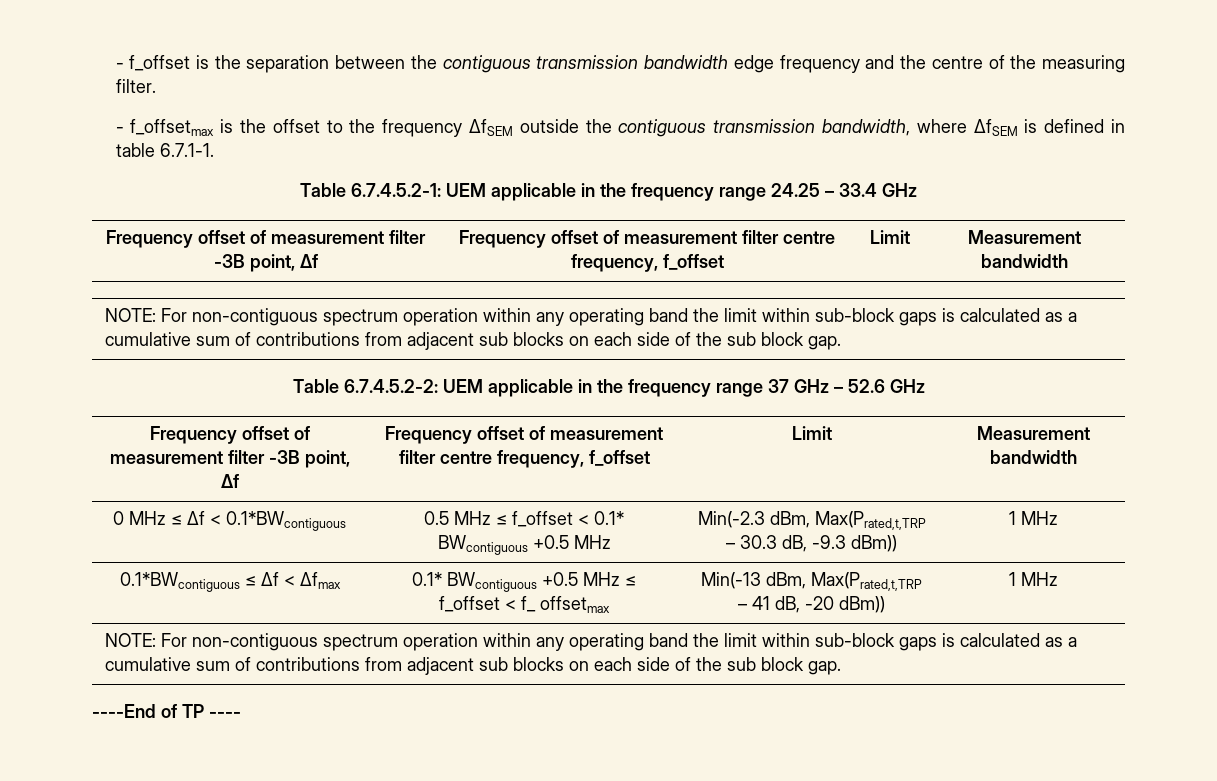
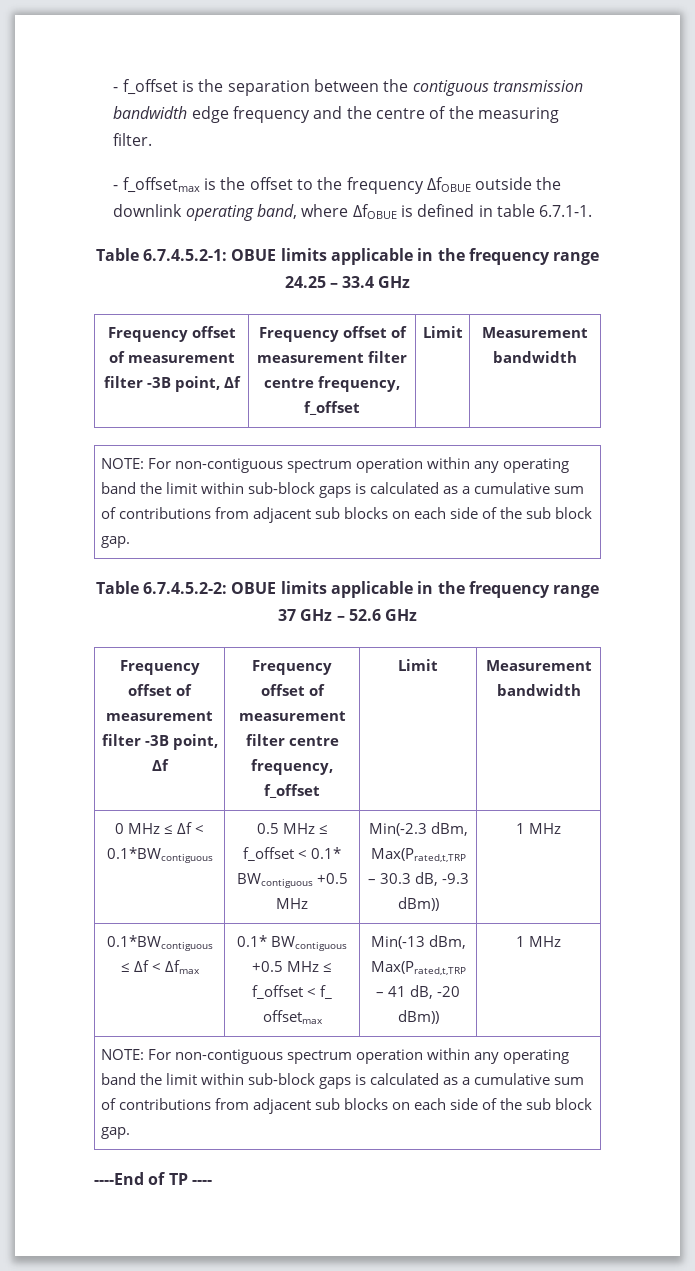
- - f_offsetmax is the offset to the frequency ΔfSEM outside the contiguous transmission bandwidth, where ΔfSEM is defined in table 6.7.1-1.
+ - f_offsetmax is the offset to the frequency ΔfOBUE outside the downlink operating band, where ΔfOBUE is defined in table 6.7.1-1.
- Table 6.7.4.5.2-1: UEM applicable in the frequency range 24.25 – 33.4 GHz
+ Table 6.7.4.5.2-1: OBUE limits applicable in the frequency range 24.25 – 33.4 GHz
- Table 6.7.4.5.2-2: UEM applicable in the frequency range 37 GHz – 52.6 GHz
+ Table 6.7.4.5.2-2: OBUE limits applicable in the frequency range 37 GHz – 52.6 GHz

